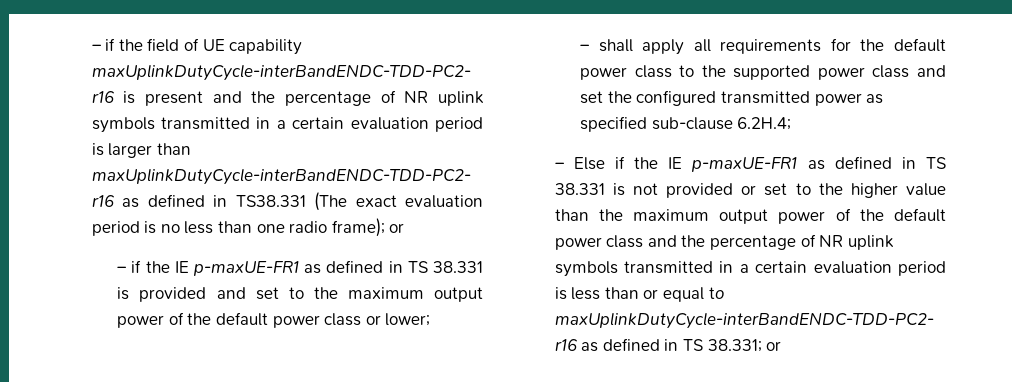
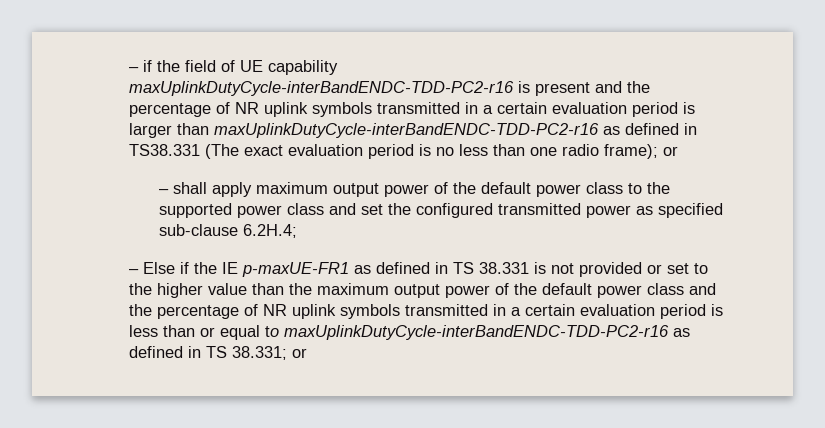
- – if the IE p-maxUE-FR1 as defined in TS 38.331 is provided and set to the maximum output power of the default power class or lower;
- – shall apply all requirements for the default power class to the supported power class and set the configured transmitted power as specified sub-clause 6.2H.4;
+ – shall apply maximum output power of the default power class to the supported power class and set the configured transmitted power as specified sub-clause 6.2H.4;

